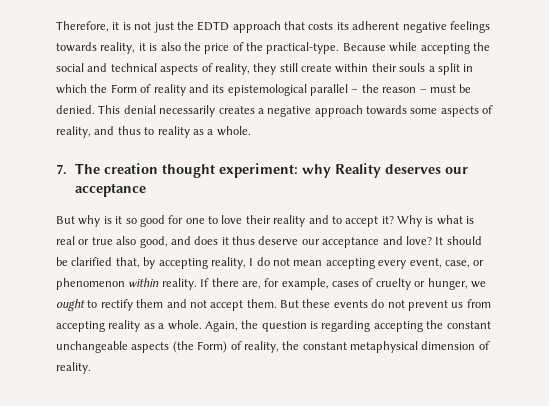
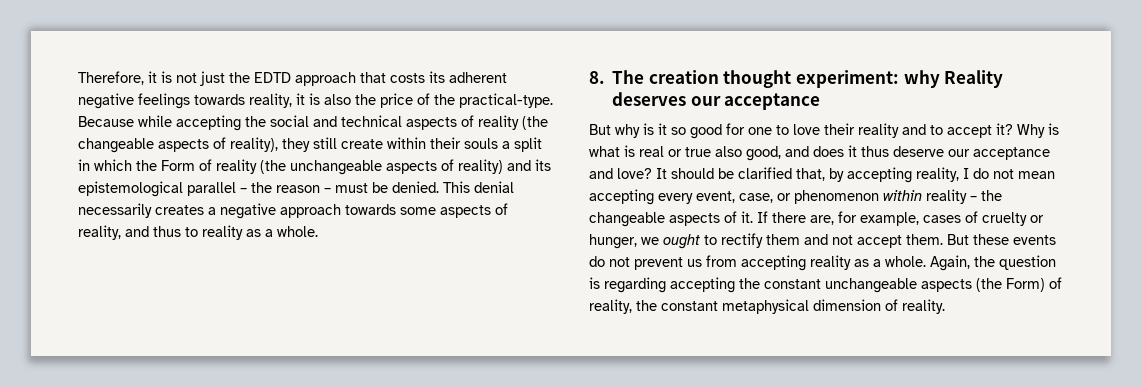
- Because while accepting the social and technical aspects of reality, they still create within their souls a split in which the Form of reality and its epistemological parallel – the reason – must be denied.
+ Because while accepting the social and technical aspects of reality (the changeable aspects of reality), they still create within their souls a split in which the Form of reality (the unchangeable aspects of reality) and its epistemological parallel – the reason – must be denied.
- 7. The creation thought experiment: why Reality deserves our acceptance
+ 8. The creation thought experiment: why Reality deserves our acceptance
- It should be clarified that, by accepting reality, I do not mean accepting every event, case, or phenomenon within reality.
+ It should be clarified that, by accepting reality, I do not mean accepting every event, case, or phenomenon within reality – the changeable aspects of it.

